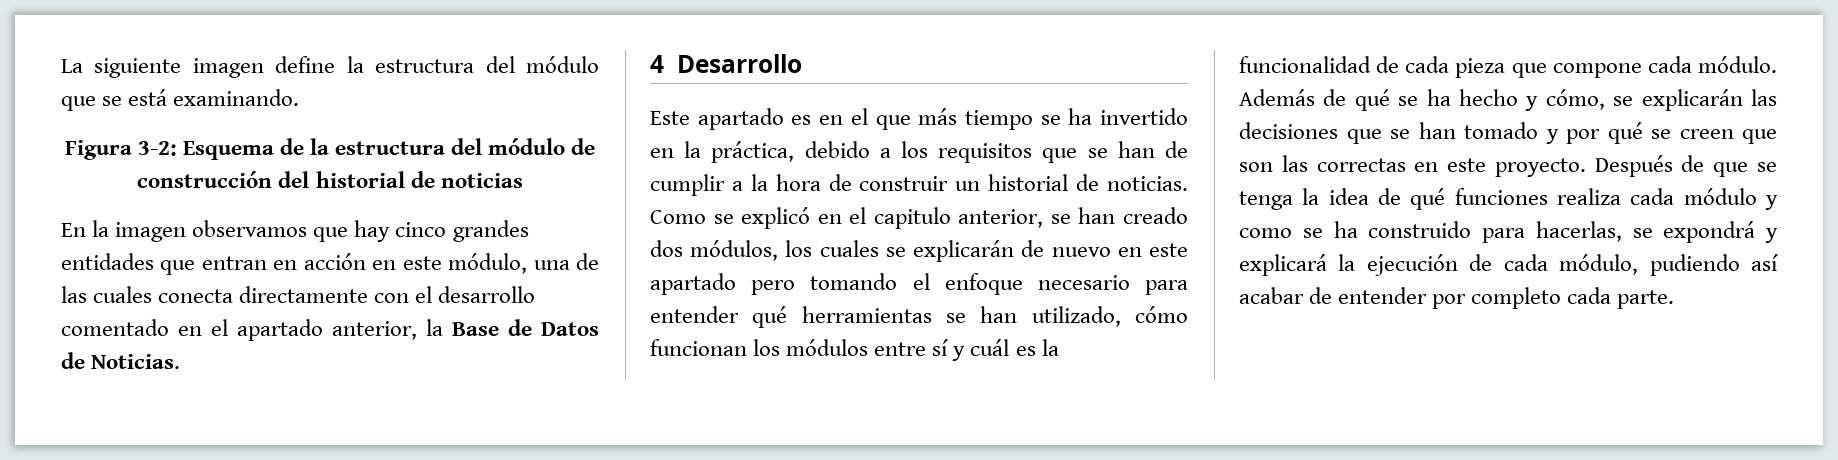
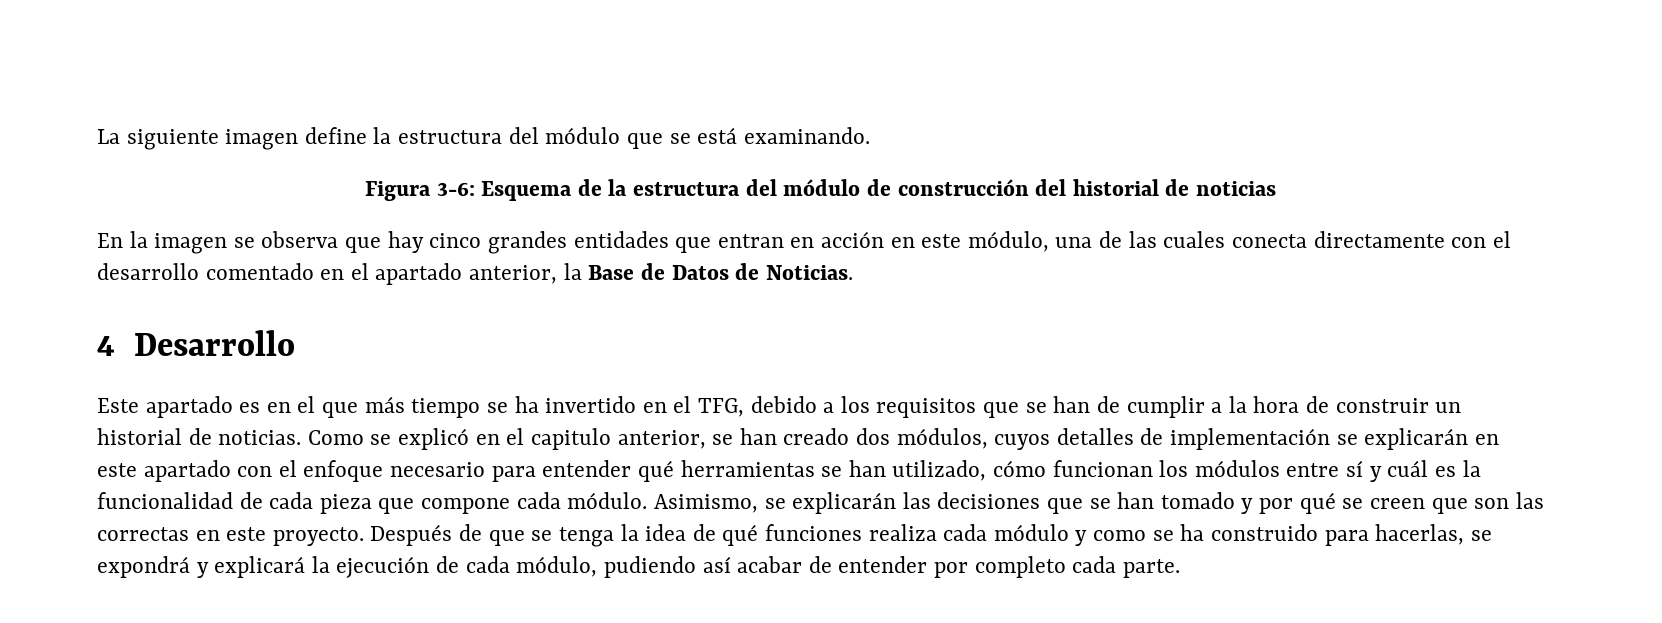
- Figura 3-2: Esquema de la estructura del módulo de construcción del historial de noticias
+ Figura 3-6: Esquema de la estructura del módulo de construcción del historial de noticias
- En la imagen observamos que hay cinco grandes entidades que entran en acción en este módulo, una de las cuales conecta directamente con el desarrollo comentado en el apartado anterior, la Base de Datos de Noticias.
+ En la imagen se observa que hay cinco grandes entidades que entran en acción en este módulo, una de las cuales conecta directamente con el desarrollo comentado en el apartado anterior, la Base de Datos de Noticias.
- Este apartado es en el que más tiempo se ha invertido en la práctica, debido a los requisitos que se han de cumplir a la hora de construir un historial de noticias.
+ Este apartado es en el que más tiempo se ha invertido en el TFG, debido a los requisitos que se han de cumplir a la hora de construir un historial de noticias.
- Como se explicó en el capitulo anterior, se han creado dos módulos, los cuales se explicarán de nuevo en este apartado pero tomando el enfoque necesario para entender qué herramientas se han utilizado, cómo funcionan los módulos entre sí y cuál es la funcionalidad de cada pieza que compone cada módulo.
+ Como se explicó en el capitulo anterior, se han creado dos módulos, cuyos detalles de implementación se explicarán en este apartado con el enfoque necesario para entender qué herramientas se han utilizado, cómo funcionan los módulos entre sí y cuál es la funcionalidad de cada pieza que compone cada módulo.
- Además de qué se ha hecho y cómo, se explicarán las decisiones que se han tomado y por qué se creen que son las correctas en este proyecto.
+ Asimismo, se explicarán las decisiones que se han tomado y por qué se creen que son las correctas en este proyecto.

